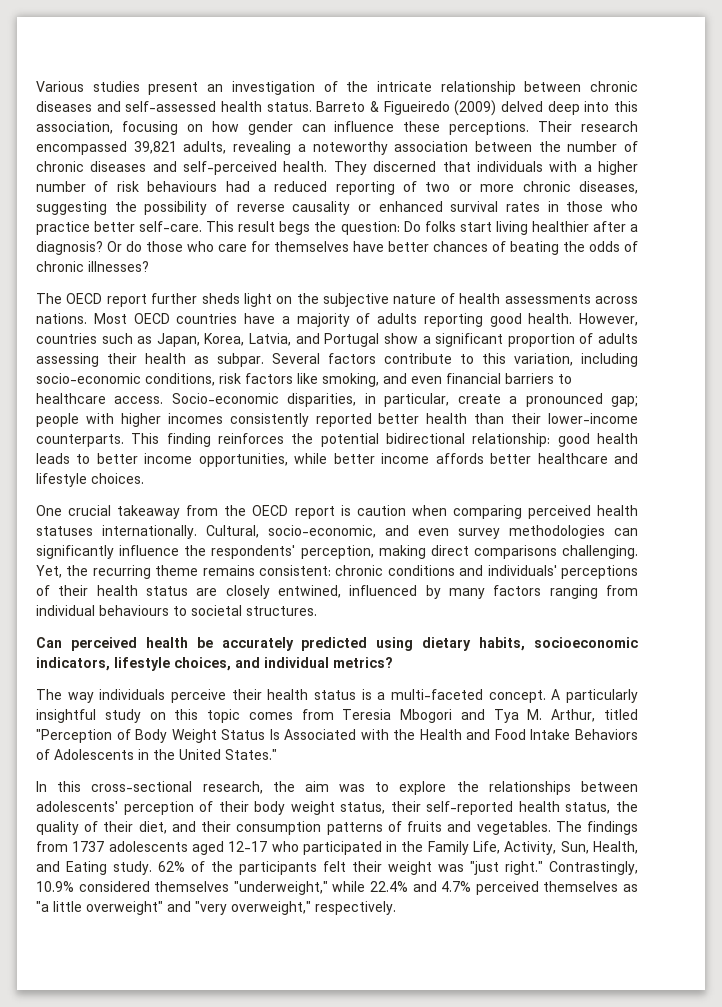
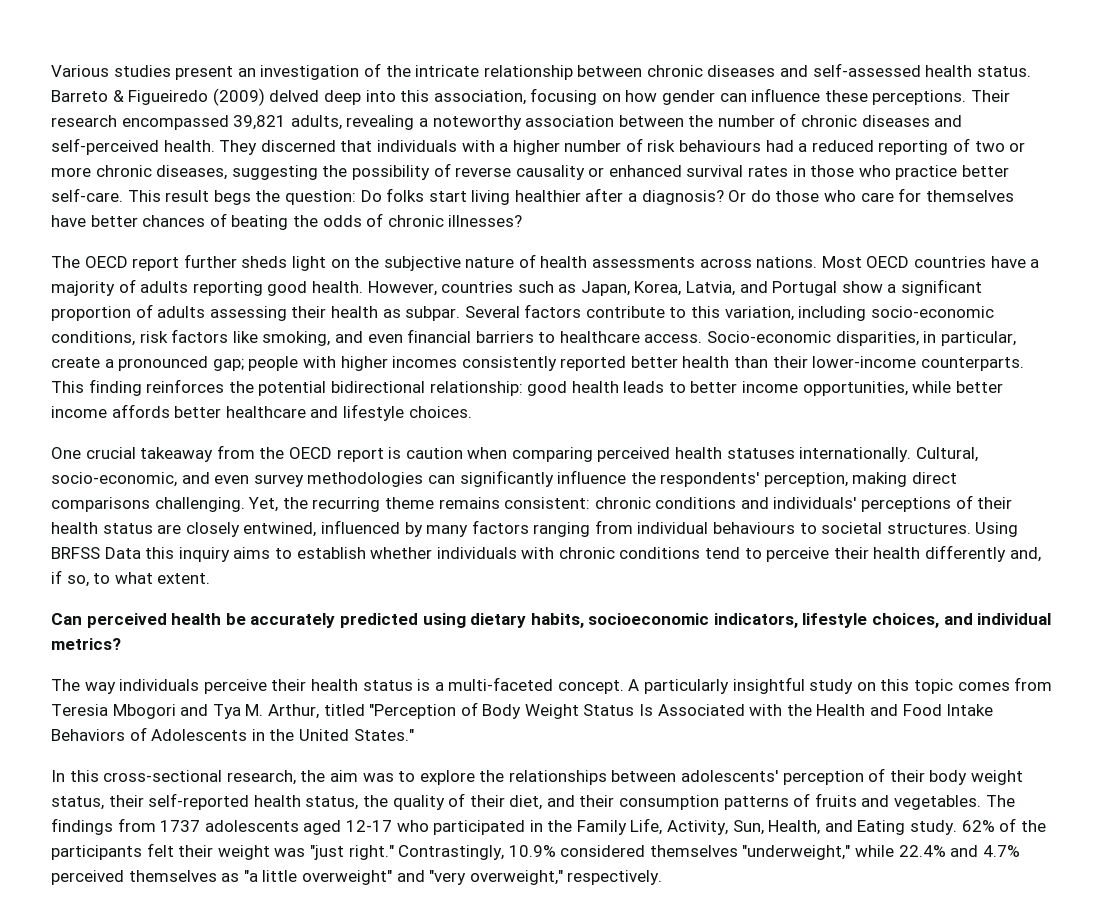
+ Using BRFSS Data this inquiry aims to establish whether individuals with chronic conditions tend to perceive their health differently and, if so, to what extent.

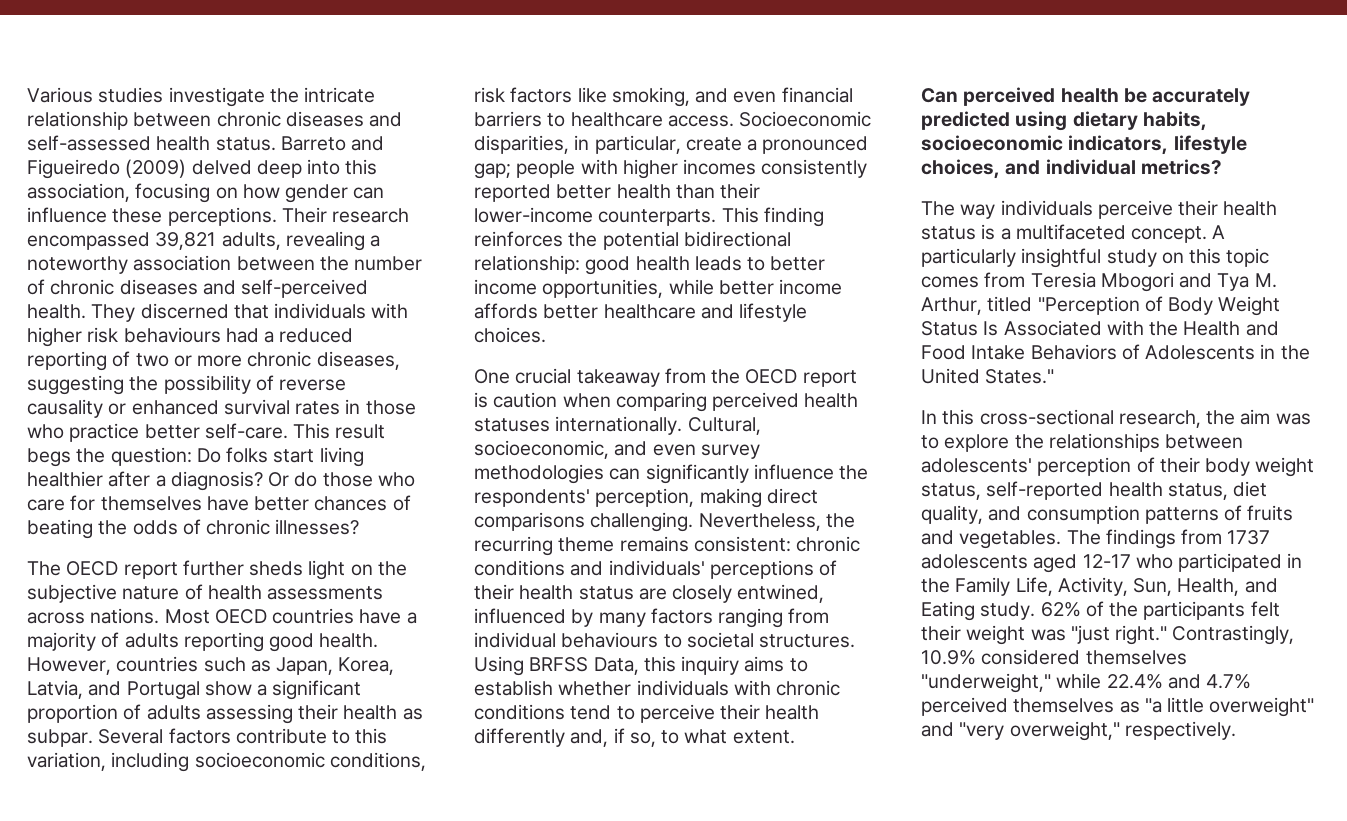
- Various studies present an investigation of the intricate relationship between chronic diseases and self-assessed health status.
+ Various studies investigate the intricate relationship between chronic diseases and self-assessed health status.
- Barreto & Figueiredo (2009) delved deep into this association, focusing on how gender can influence these perceptions.
+ Barreto and Figueiredo (2009) delved deep into this association, focusing on how gender can influence these perceptions.
- They discerned that individuals with a higher number of risk behaviours had a reduced reporting of two or more chronic diseases, suggesting the possibility of reverse causality or enhanced survival rates in those who practice better self-care.
+ They discerned that individuals with higher risk behaviours had a reduced reporting of two or more chronic diseases, suggesting the possibility of reverse causality or enhanced survival rates in those who practice better self-care.
- Several factors contribute to this variation, including socio-economic conditions, risk factors like smoking, and even financial barriers to healthcare access.
+ Several factors contribute to this variation, including socioeconomic conditions, risk factors like smoking, and even financial barriers to healthcare access.
- Socio-economic disparities, in particular, create a pronounced gap; people with higher incomes consistently reported better health than their lower-income counterparts.
+ Socioeconomic disparities, in particular, create a pronounced gap; people with higher incomes consistently reported better health than their lower-income counterparts.
- Cultural, socio-economic, and even survey methodologies can significantly influence the respondents' perception, making direct comparisons challenging.
+ Cultural, socioeconomic, and even survey methodologies can significantly influence the respondents' perception, making direct comparisons challenging.
- Yet, the recurring theme remains consistent: chronic conditions and individuals' perceptions of their health status are closely entwined, influenced by many factors ranging from individual behaviours to societal structures.
+ Nevertheless, the recurring theme remains consistent: chronic conditions and individuals' perceptions of their health status are closely entwined, influenced by many factors ranging from individual behaviours to societal structures.
- Using BRFSS Data this inquiry aims to establish whether individuals with chronic conditions tend to perceive their health differently and, if so, to what extent.
+ Using BRFSS Data, this inquiry aims to establish whether individuals with chronic conditions tend to perceive their health differently and, if so, to what extent.
- The way individuals perceive their health status is a multi-faceted concept.
+ The way individuals perceive their health status is a multifaceted concept.
- In this cross-sectional research, the aim was to explore the relationships between adolescents' perception of their body weight status, their self-reported health status, the quality of their diet, and their consumption patterns of fruits and vegetables.
+ In this cross-sectional research, the aim was to explore the relationships between adolescents' perception of their body weight status, self-reported health status, diet quality, and consumption patterns of fruits and vegetables.

